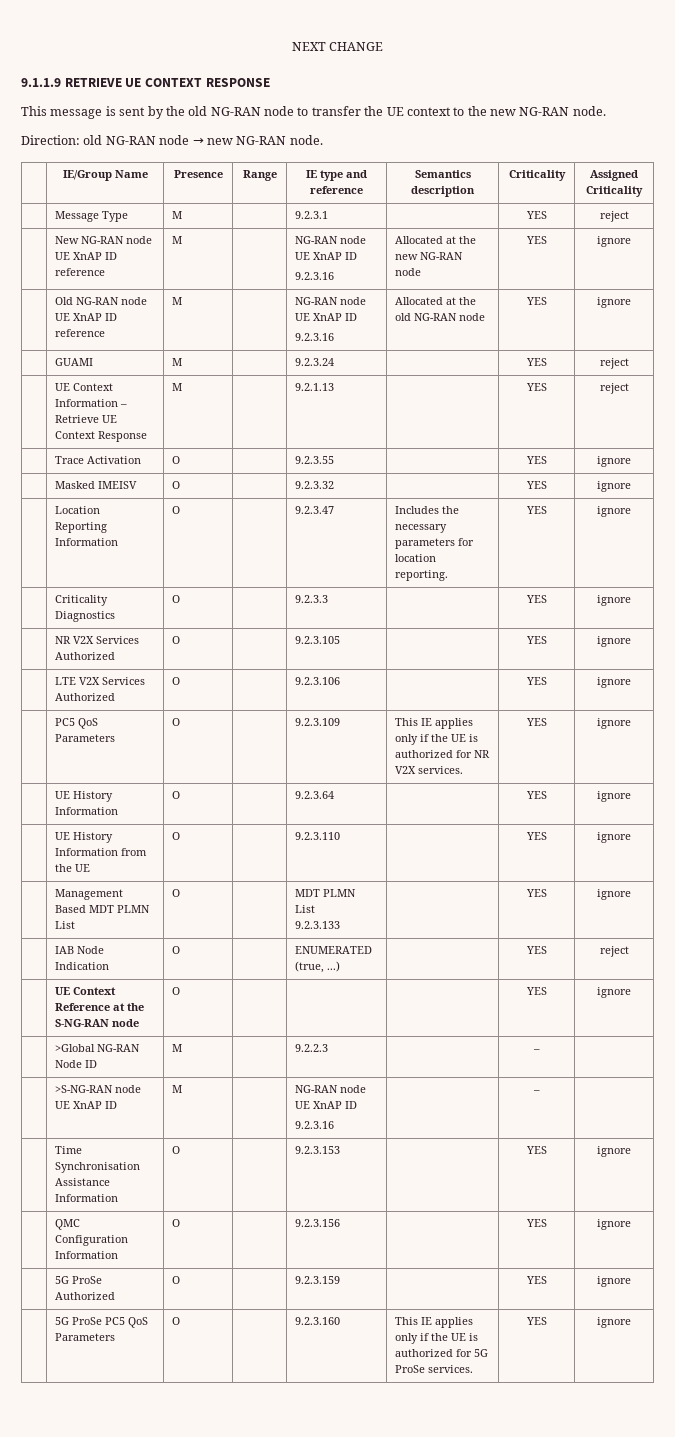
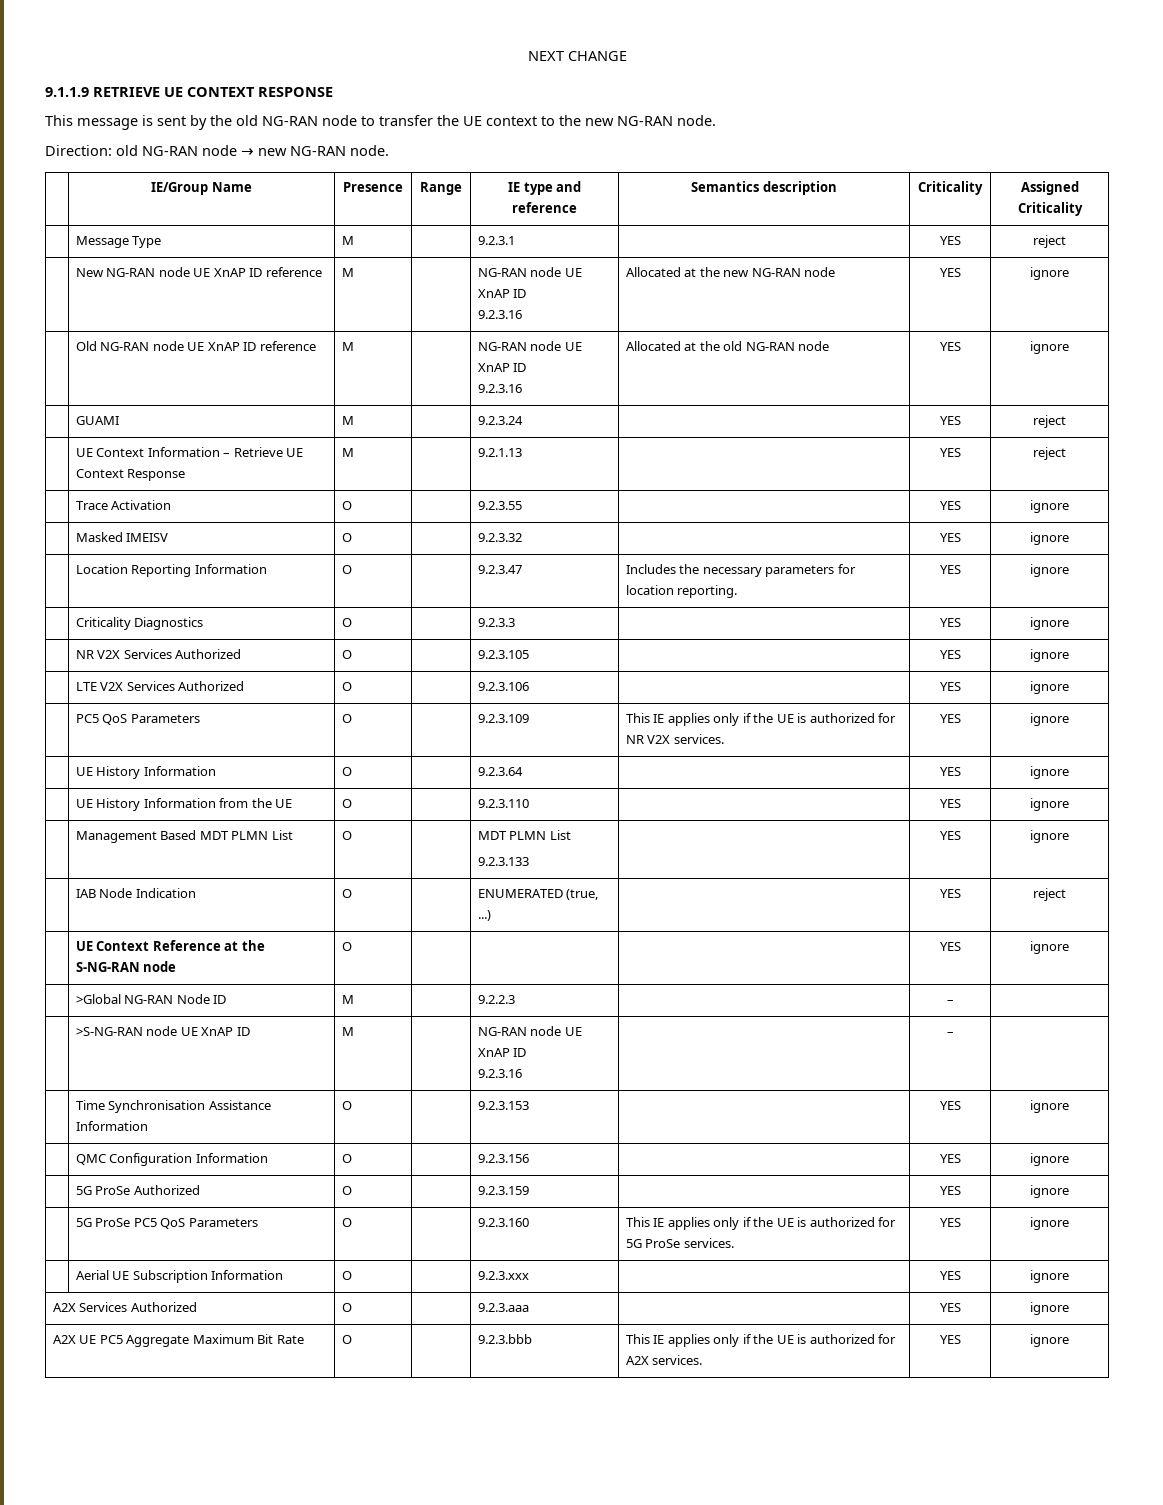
+ | Aerial UE Subscription Information | O | | 9.2.3.xxx | | YES | ignore
+ A2X Services Authorized | O | | 9.2.3.aaa | | YES | ignore
+ A2X UE PC5 Aggregate Maximum Bit Rate | O | | 9.2.3.bbb | This IE applies only if the UE is authorized for A2X services. | YES | ignore

